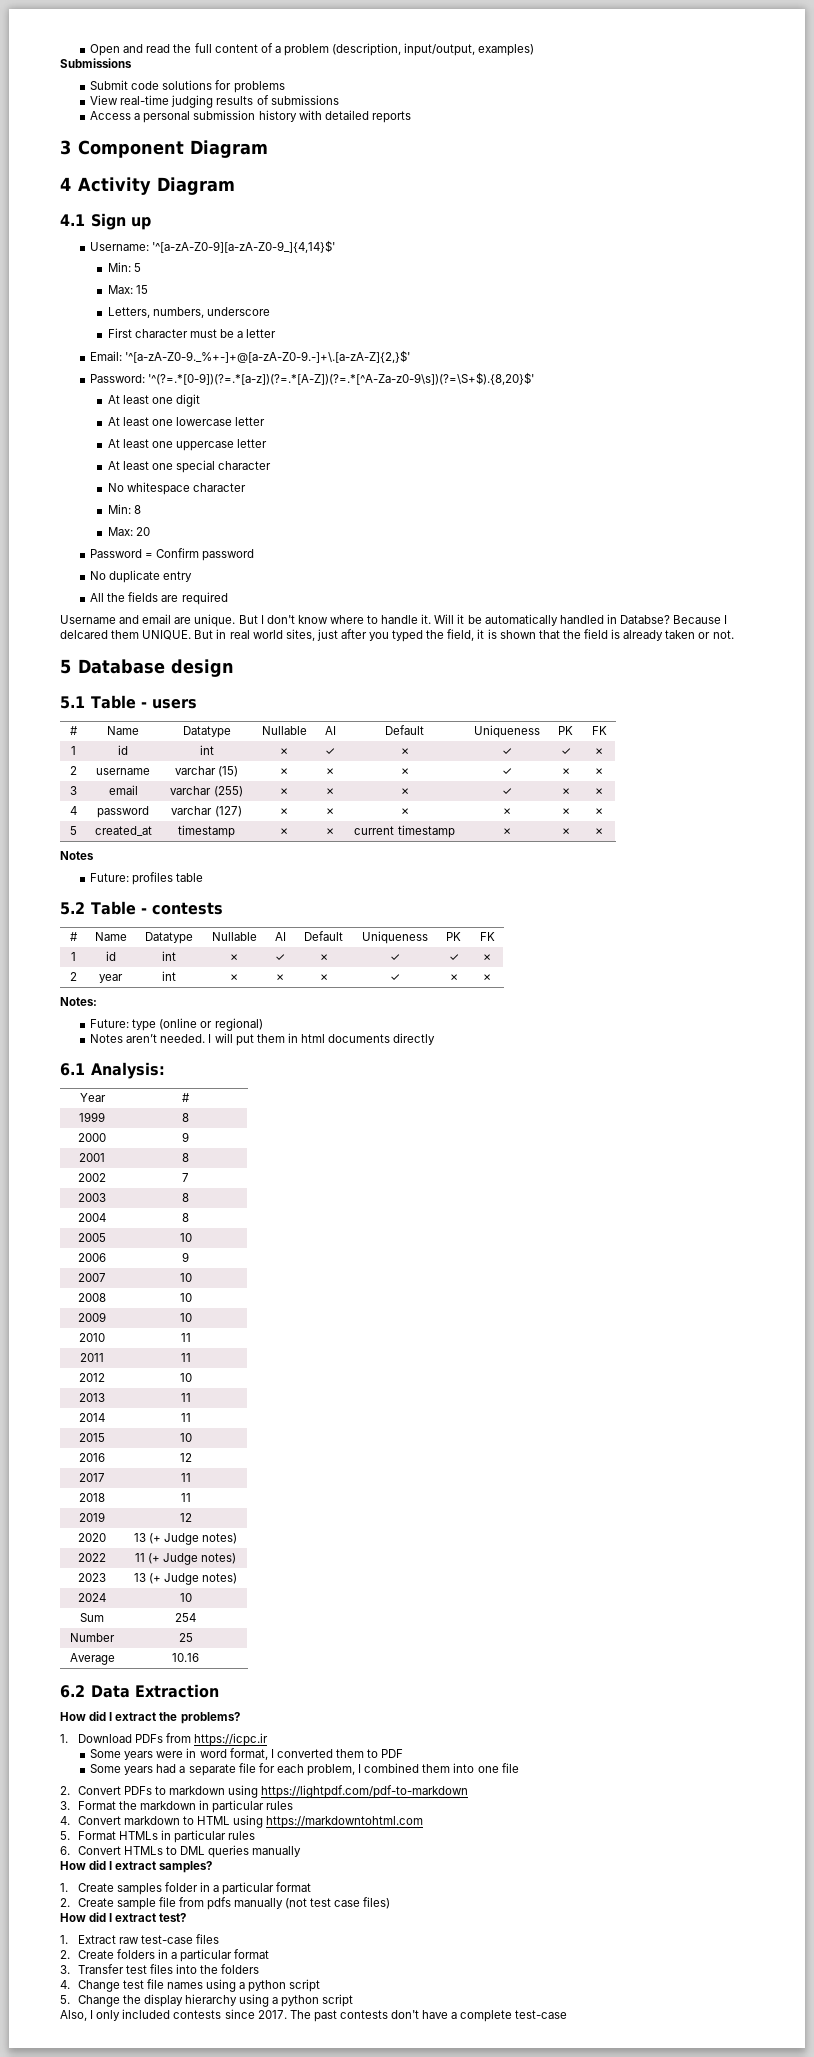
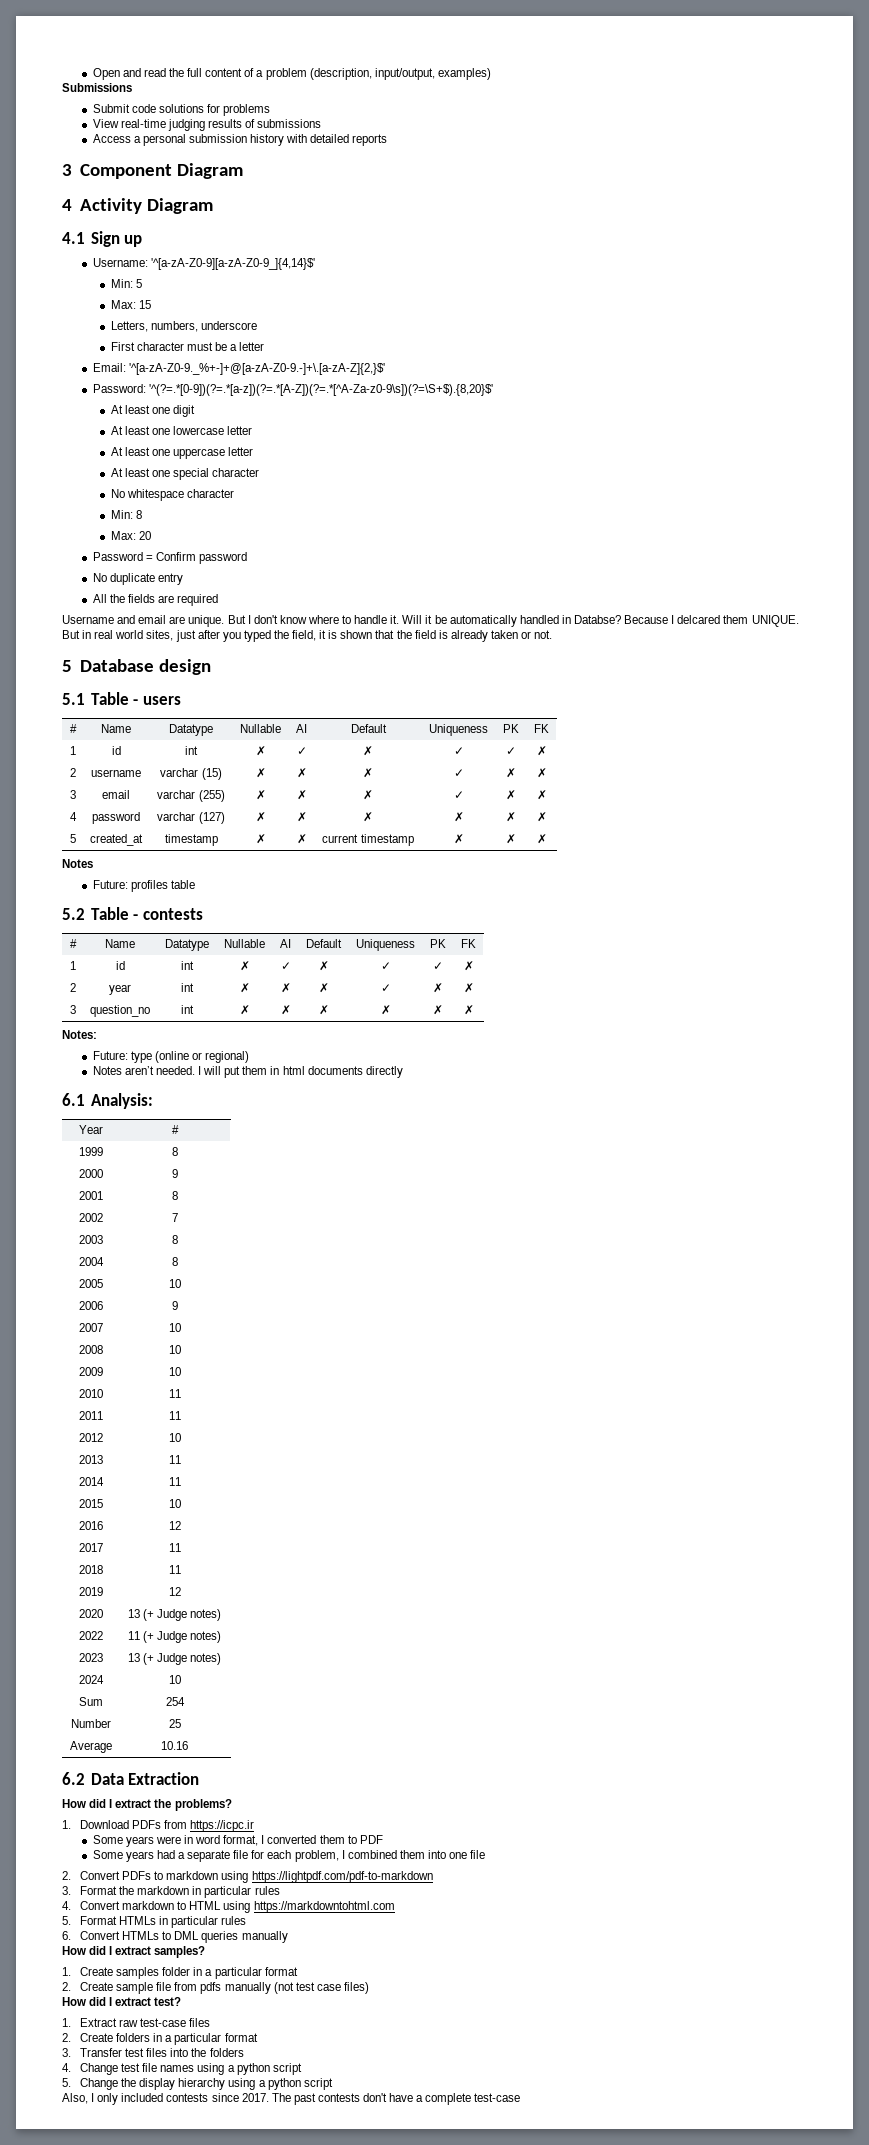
+ 3 | question_no | int | ✗ | ✗ | ✗ | ✗ | ✗ | ✗

